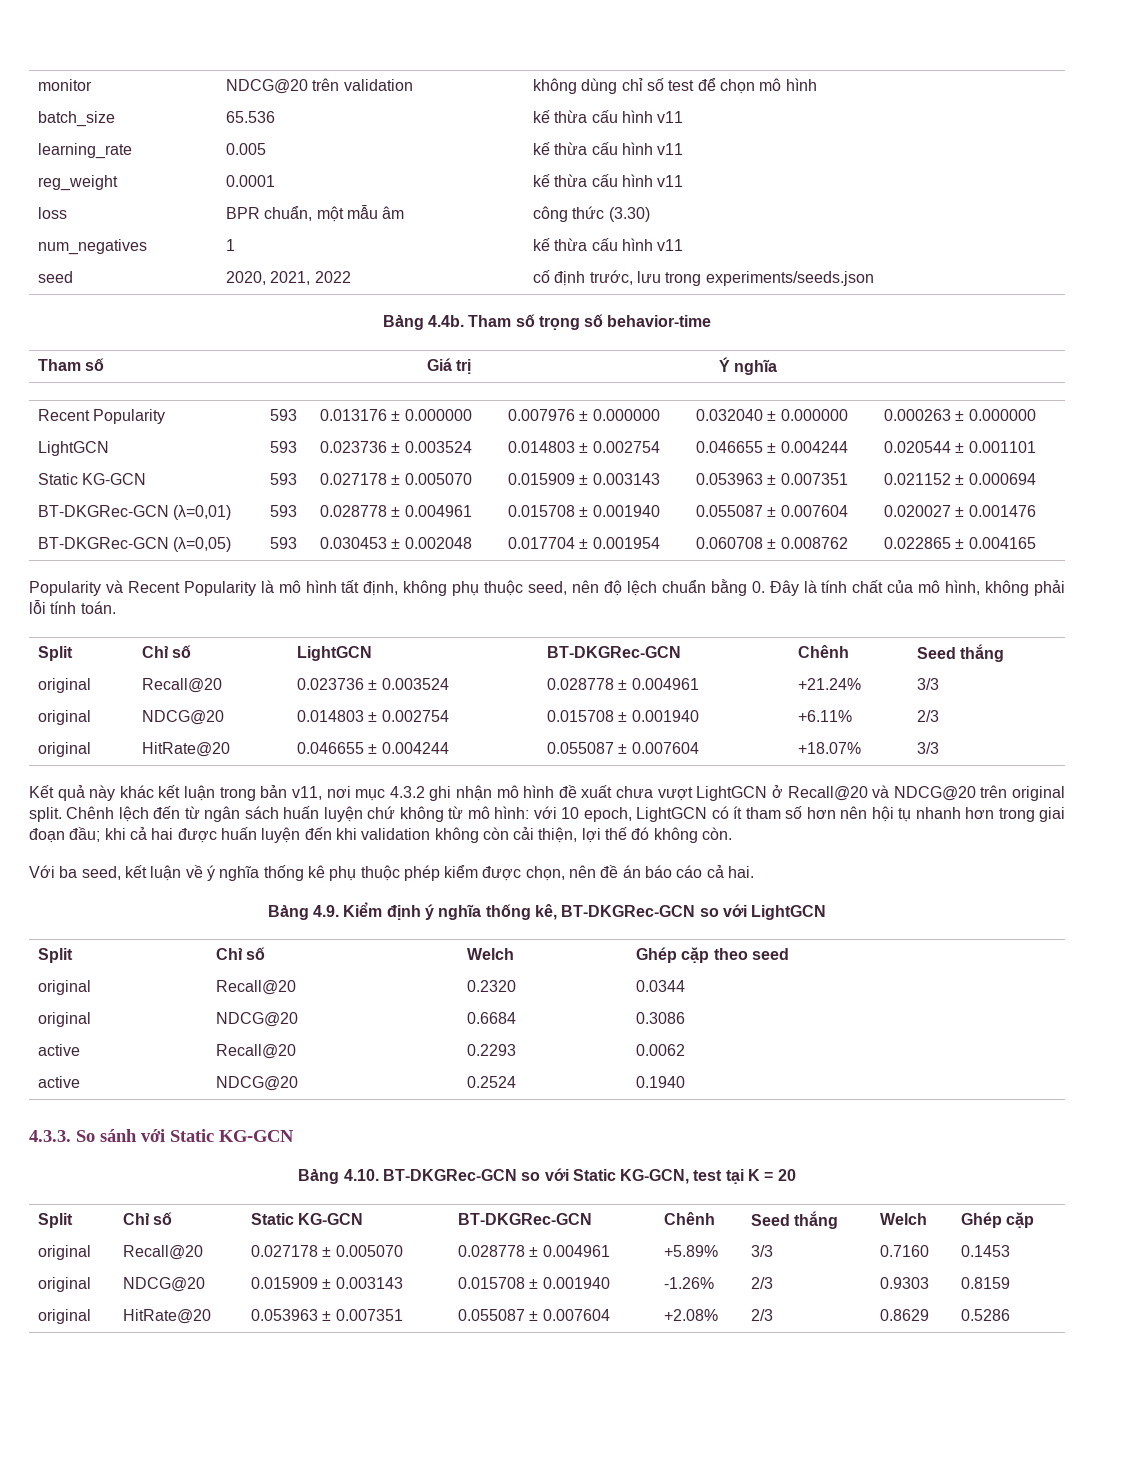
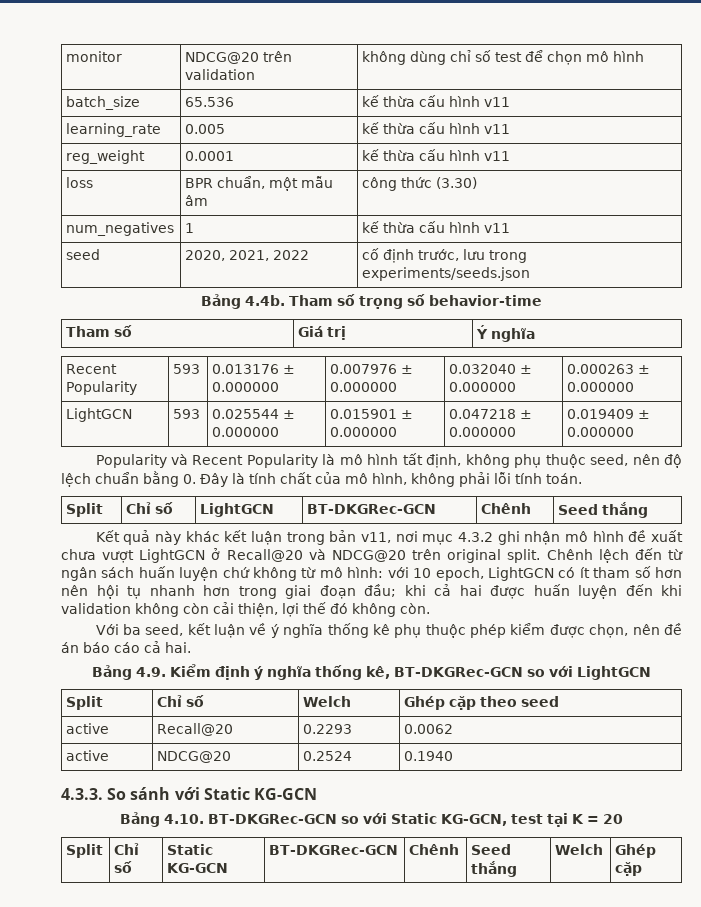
- LightGCN | 593 | 0.023736 ± 0.003524 | 0.014803 ± 0.002754 | 0.046655 ± 0.004244 | 0.020544 ± 0.001101
- Static KG-GCN | 593 | 0.027178 ± 0.005070 | 0.015909 ± 0.003143 | 0.053963 ± 0.007351 | 0.021152 ± 0.000694
- BT-DKGRec-GCN (λ=0,01) | 593 | 0.028778 ± 0.004961 | 0.015708 ± 0.001940 | 0.055087 ± 0.007604 | 0.020027 ± 0.001476
- BT-DKGRec-GCN (λ=0,05) | 593 | 0.030453 ± 0.002048 | 0.017704 ± 0.001954 | 0.060708 ± 0.008762 | 0.022865 ± 0.004165
+ LightGCN | 593 | 0.025544 ± 0.000000 | 0.015901 ± 0.000000 | 0.047218 ± 0.000000 | 0.019409 ± 0.000000
- original | Recall@20 | 0.023736 ± 0.003524 | 0.028778 ± 0.004961 | +21.24% | 3/3
- original | NDCG@20 | 0.014803 ± 0.002754 | 0.015708 ± 0.001940 | +6.11% | 2/3
- original | HitRate@20 | 0.046655 ± 0.004244 | 0.055087 ± 0.007604 | +18.07% | 3/3
- original | Recall@20 | 0.2320 | 0.0344
- original | NDCG@20 | 0.6684 | 0.3086
- original | Recall@20 | 0.027178 ± 0.005070 | 0.028778 ± 0.004961 | +5.89% | 3/3 | 0.7160 | 0.1453
- original | NDCG@20 | 0.015909 ± 0.003143 | 0.015708 ± 0.001940 | -1.26% | 2/3 | 0.9303 | 0.8159
- original | HitRate@20 | 0.053963 ± 0.007351 | 0.055087 ± 0.007604 | +2.08% | 2/3 | 0.8629 | 0.5286

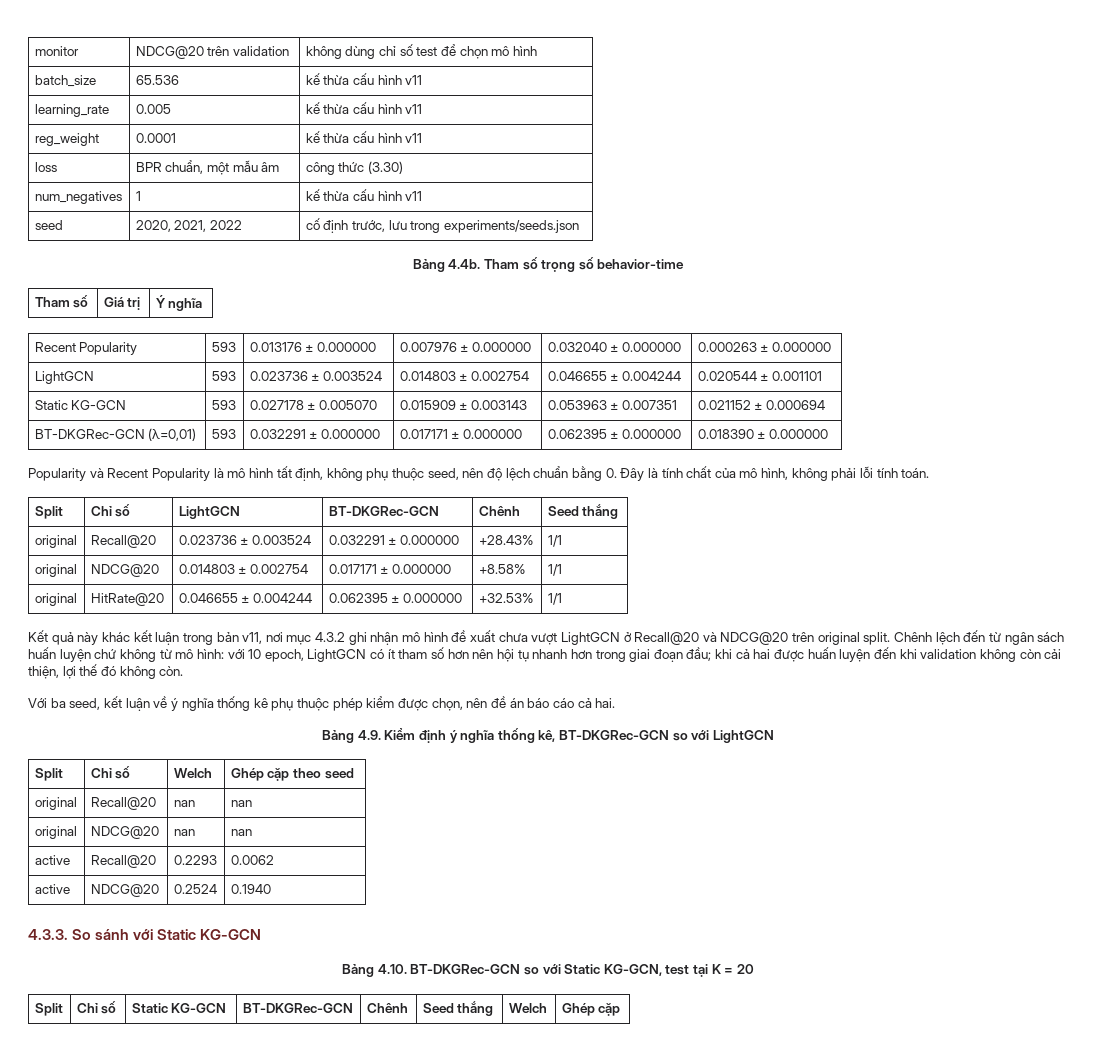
- LightGCN | 593 | 0.025544 ± 0.000000 | 0.015901 ± 0.000000 | 0.047218 ± 0.000000 | 0.019409 ± 0.000000
+ LightGCN | 593 | 0.023736 ± 0.003524 | 0.014803 ± 0.002754 | 0.046655 ± 0.004244 | 0.020544 ± 0.001101
+ Static KG-GCN | 593 | 0.027178 ± 0.005070 | 0.015909 ± 0.003143 | 0.053963 ± 0.007351 | 0.021152 ± 0.000694
+ BT-DKGRec-GCN (λ=0,01) | 593 | 0.032291 ± 0.000000 | 0.017171 ± 0.000000 | 0.062395 ± 0.000000 | 0.018390 ± 0.000000
+ original | Recall@20 | 0.023736 ± 0.003524 | 0.032291 ± 0.000000 | +28.43% | 1/1
+ original | NDCG@20 | 0.014803 ± 0.002754 | 0.017171 ± 0.000000 | +8.58% | 1/1
+ original | HitRate@20 | 0.046655 ± 0.004244 | 0.062395 ± 0.000000 | +32.53% | 1/1
+ original | Recall@20 | nan | nan
+ original | NDCG@20 | nan | nan

